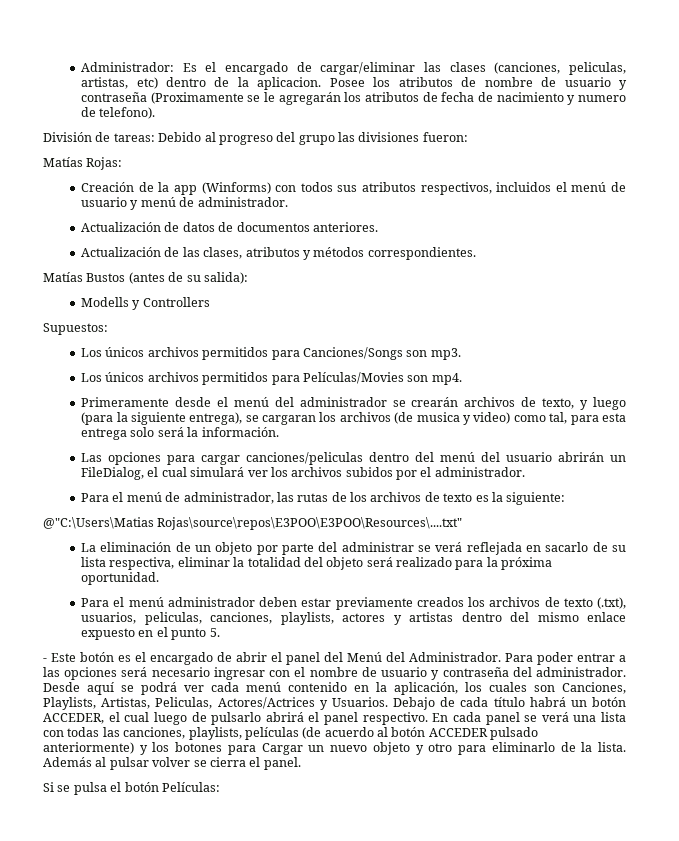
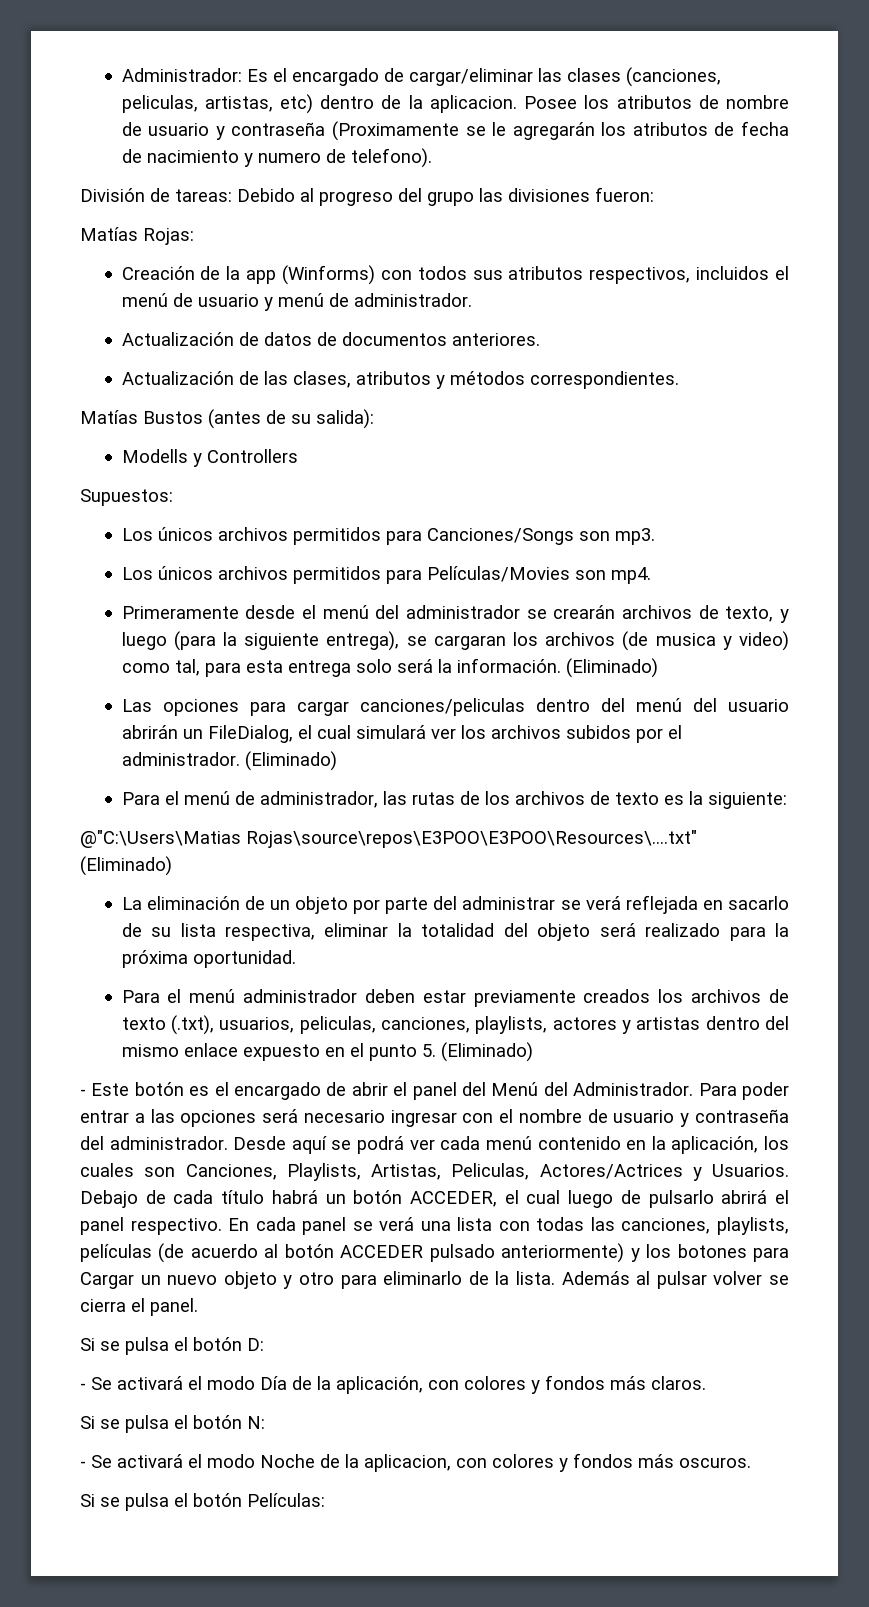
- Primeramente desde el menú del administrador se crearán archivos de texto, y luego (para la siguiente entrega), se cargaran los archivos (de musica y video) como tal, para esta entrega solo será la información.
+ Primeramente desde el menú del administrador se crearán archivos de texto, y luego (para la siguiente entrega), se cargaran los archivos (de musica y video) como tal, para esta entrega solo será la información. (Eliminado)
- Las opciones para cargar canciones/peliculas dentro del menú del usuario abrirán un FileDialog, el cual simulará ver los archivos subidos por el administrador.
+ Las opciones para cargar canciones/peliculas dentro del menú del usuario abrirán un FileDialog, el cual simulará ver los archivos subidos por el administrador. (Eliminado)
- @"C:\Users\Matias Rojas\source\repos\E3POO\E3POO\Resources\....txt"
+ @"C:\Users\Matias Rojas\source\repos\E3POO\E3POO\Resources\....txt" (Eliminado)
- Para el menú administrador deben estar previamente creados los archivos de texto (.txt), usuarios, peliculas, canciones, playlists, actores y artistas dentro del mismo enlace expuesto en el punto 5.
+ Para el menú administrador deben estar previamente creados los archivos de texto (.txt), usuarios, peliculas, canciones, playlists, actores y artistas dentro del mismo enlace expuesto en el punto 5. (Eliminado)
+ Si se pulsa el botón D:
+ - Se activará el modo Día de la aplicación, con colores y fondos más claros.
+ Si se pulsa el botón N:
+ - Se activará el modo Noche de la aplicacion, con colores y fondos más oscuros.

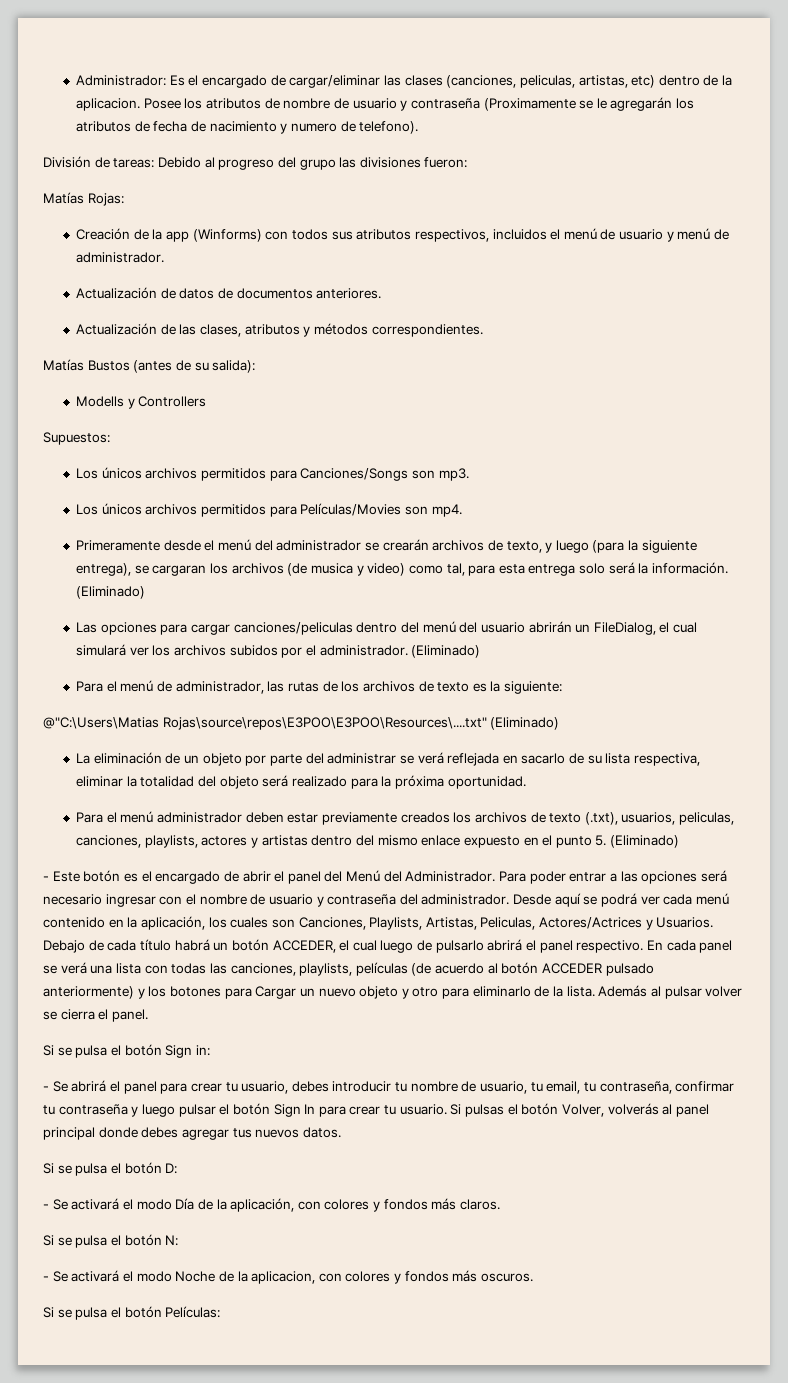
+ Si se pulsa el botón Sign in:
+ - Se abrirá el panel para crear tu usuario, debes introducir tu nombre de usuario, tu email, tu contraseña, confirmar tu contraseña y luego pulsar el botón Sign In para crear tu usuario. Si pulsas el botón Volver, volverás al panel principal donde debes agregar tus nuevos datos.

